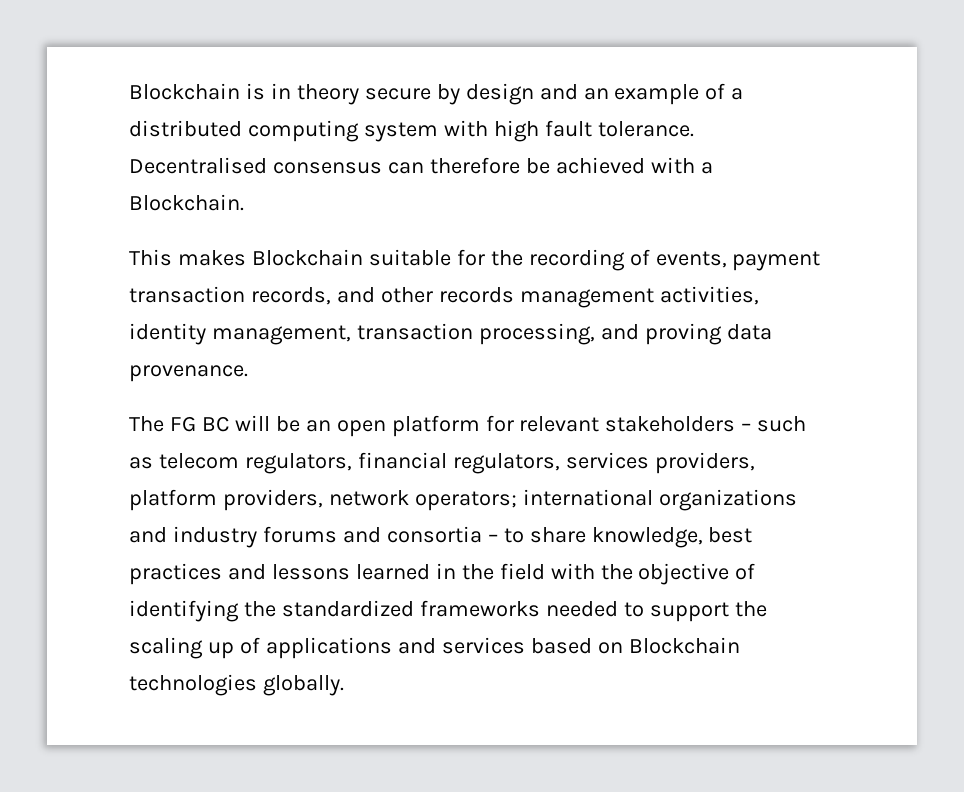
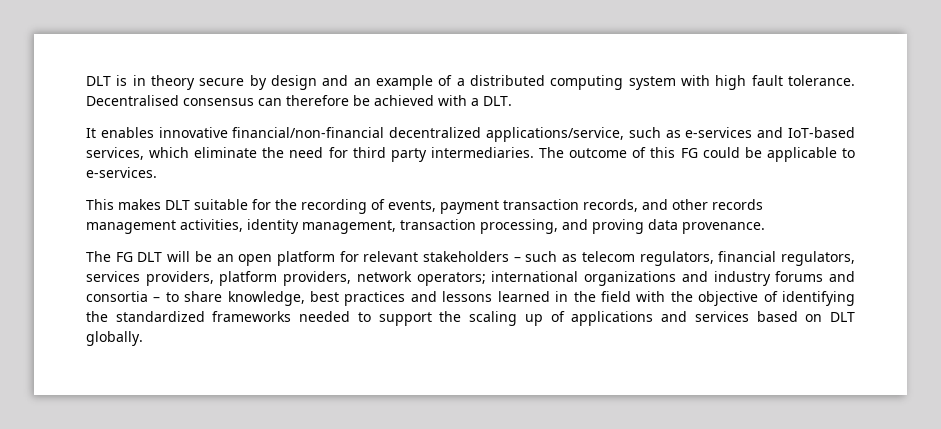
- Blockchain is in theory secure by design and an example of a distributed computing system with high fault tolerance.
+ DLT is in theory secure by design and an example of a distributed computing system with high fault tolerance.
- Decentralised consensus can therefore be achieved with a Blockchain.
+ Decentralised consensus can therefore be achieved with a DLT.
+ It enables innovative financial/non-financial decentralized applications/service, such as e-services and IoT-based services, which eliminate the need for third party intermediaries. The outcome of this FG could be applicable to e-services.
- This makes Blockchain suitable for the recording of events, payment transaction records, and other records management activities, identity management, transaction processing, and proving data provenance.
+ This makes DLT suitable for the recording of events, payment transaction records, and other records management activities, identity management, transaction processing, and proving data provenance.
- The FG BC will be an open platform for relevant stakeholders – such as telecom regulators, financial regulators, services providers, platform providers, network operators;
+ The FG DLT will be an open platform for relevant stakeholders – such as telecom regulators, financial regulators, services providers, platform providers, network operators;
- international organizations and industry forums and consortia – to share knowledge, best practices and lessons learned in the field with the objective of identifying the standardized frameworks needed to support the scaling up of applications and services based on Blockchain technologies globally.
+ international organizations and industry forums and consortia – to share knowledge, best practices and lessons learned in the field with the objective of identifying the standardized frameworks needed to support the scaling up of applications and services based on DLT globally.

